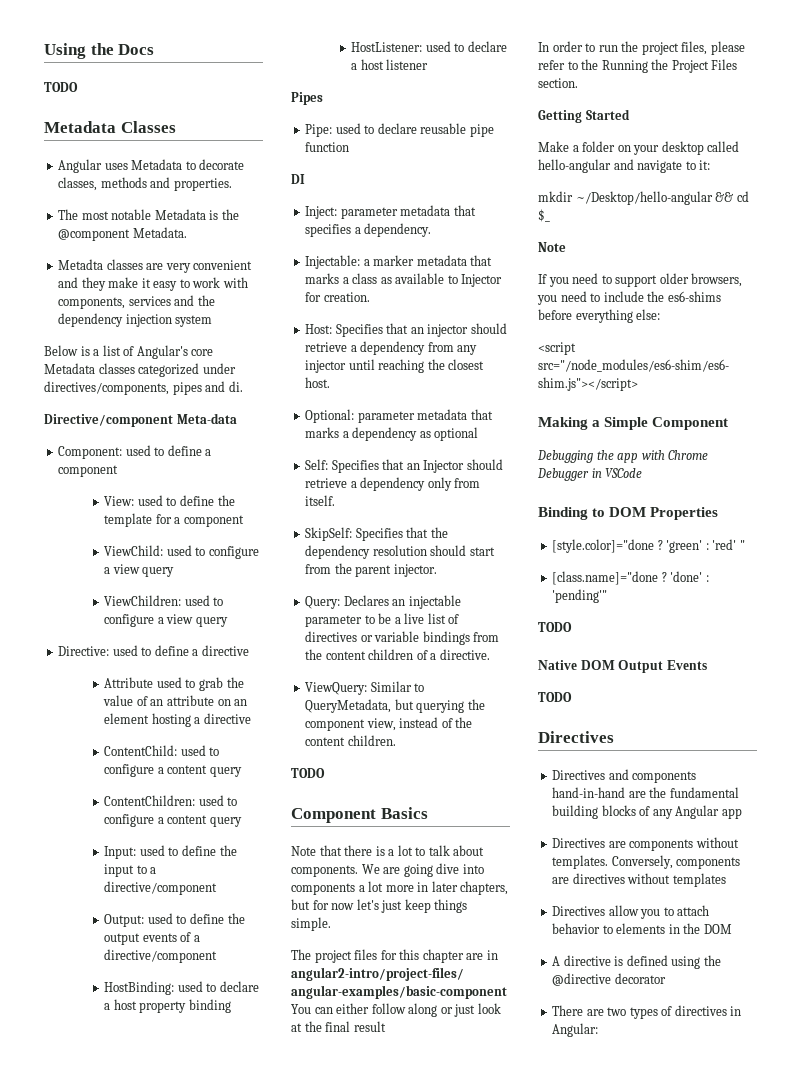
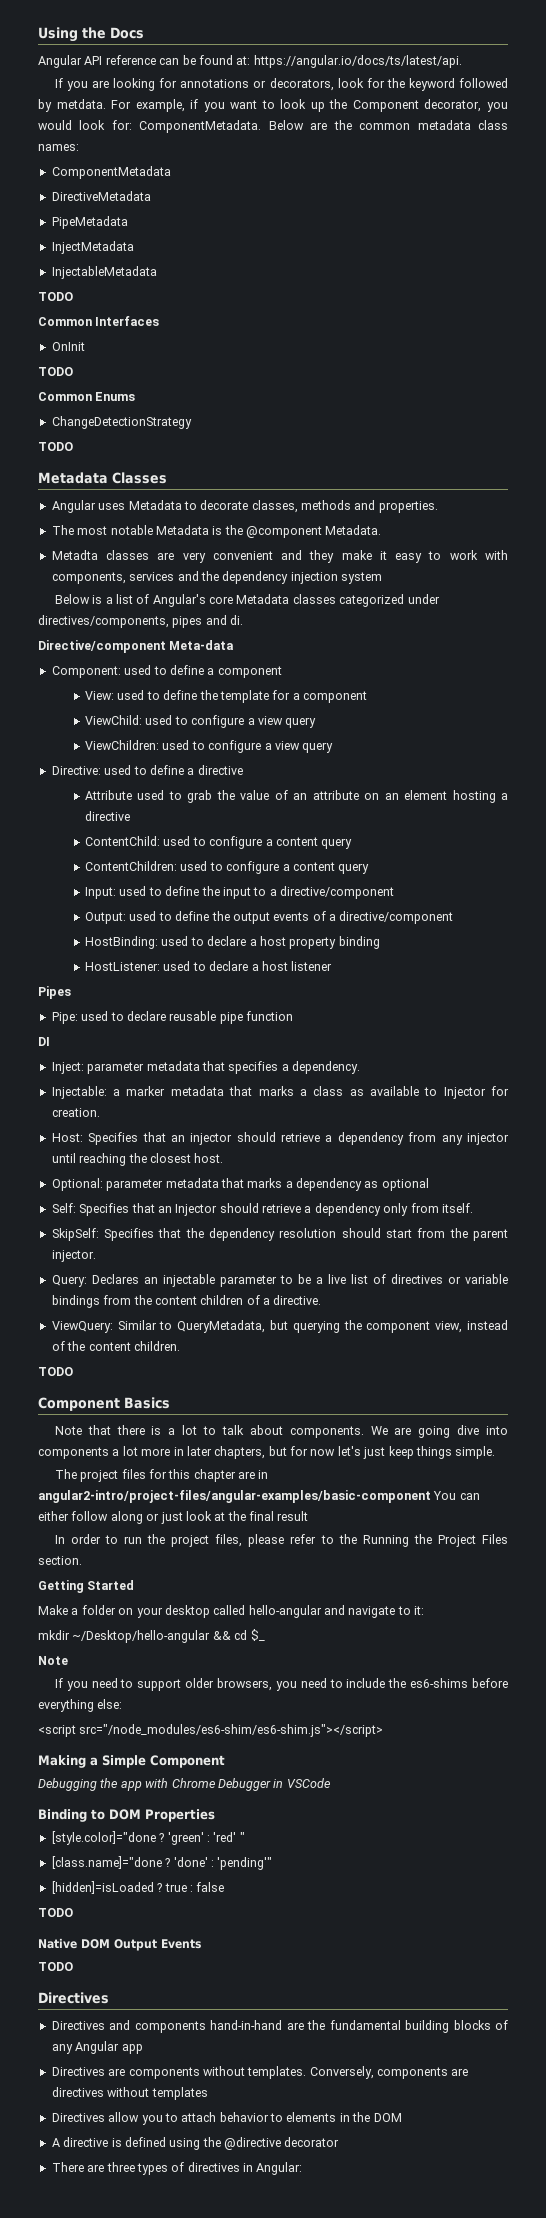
+ Angular API reference can be found at: https://angular.io/docs/ts/latest/api.
+ If you are looking for annotations or decorators, look for the keyword followed by metdata. For example, if you want to look up the Component decorator, you would look for: ComponentMetadata. Below are the common metadata class names:
+ ComponentMetadata
+ DirectiveMetadata
+ PipeMetadata
+ InjectMetadata
+ InjectableMetadata
+ TODO
+ Common Interfaces
+ OnInit
+ TODO
+ Common Enums
+ ChangeDetectionStrategy
+ [hidden]=isLoaded ? true : false
- There are two types of directives in Angular:
+ There are three types of directives in Angular:

